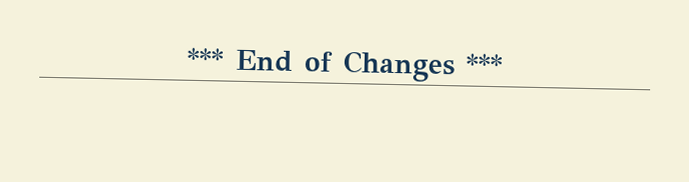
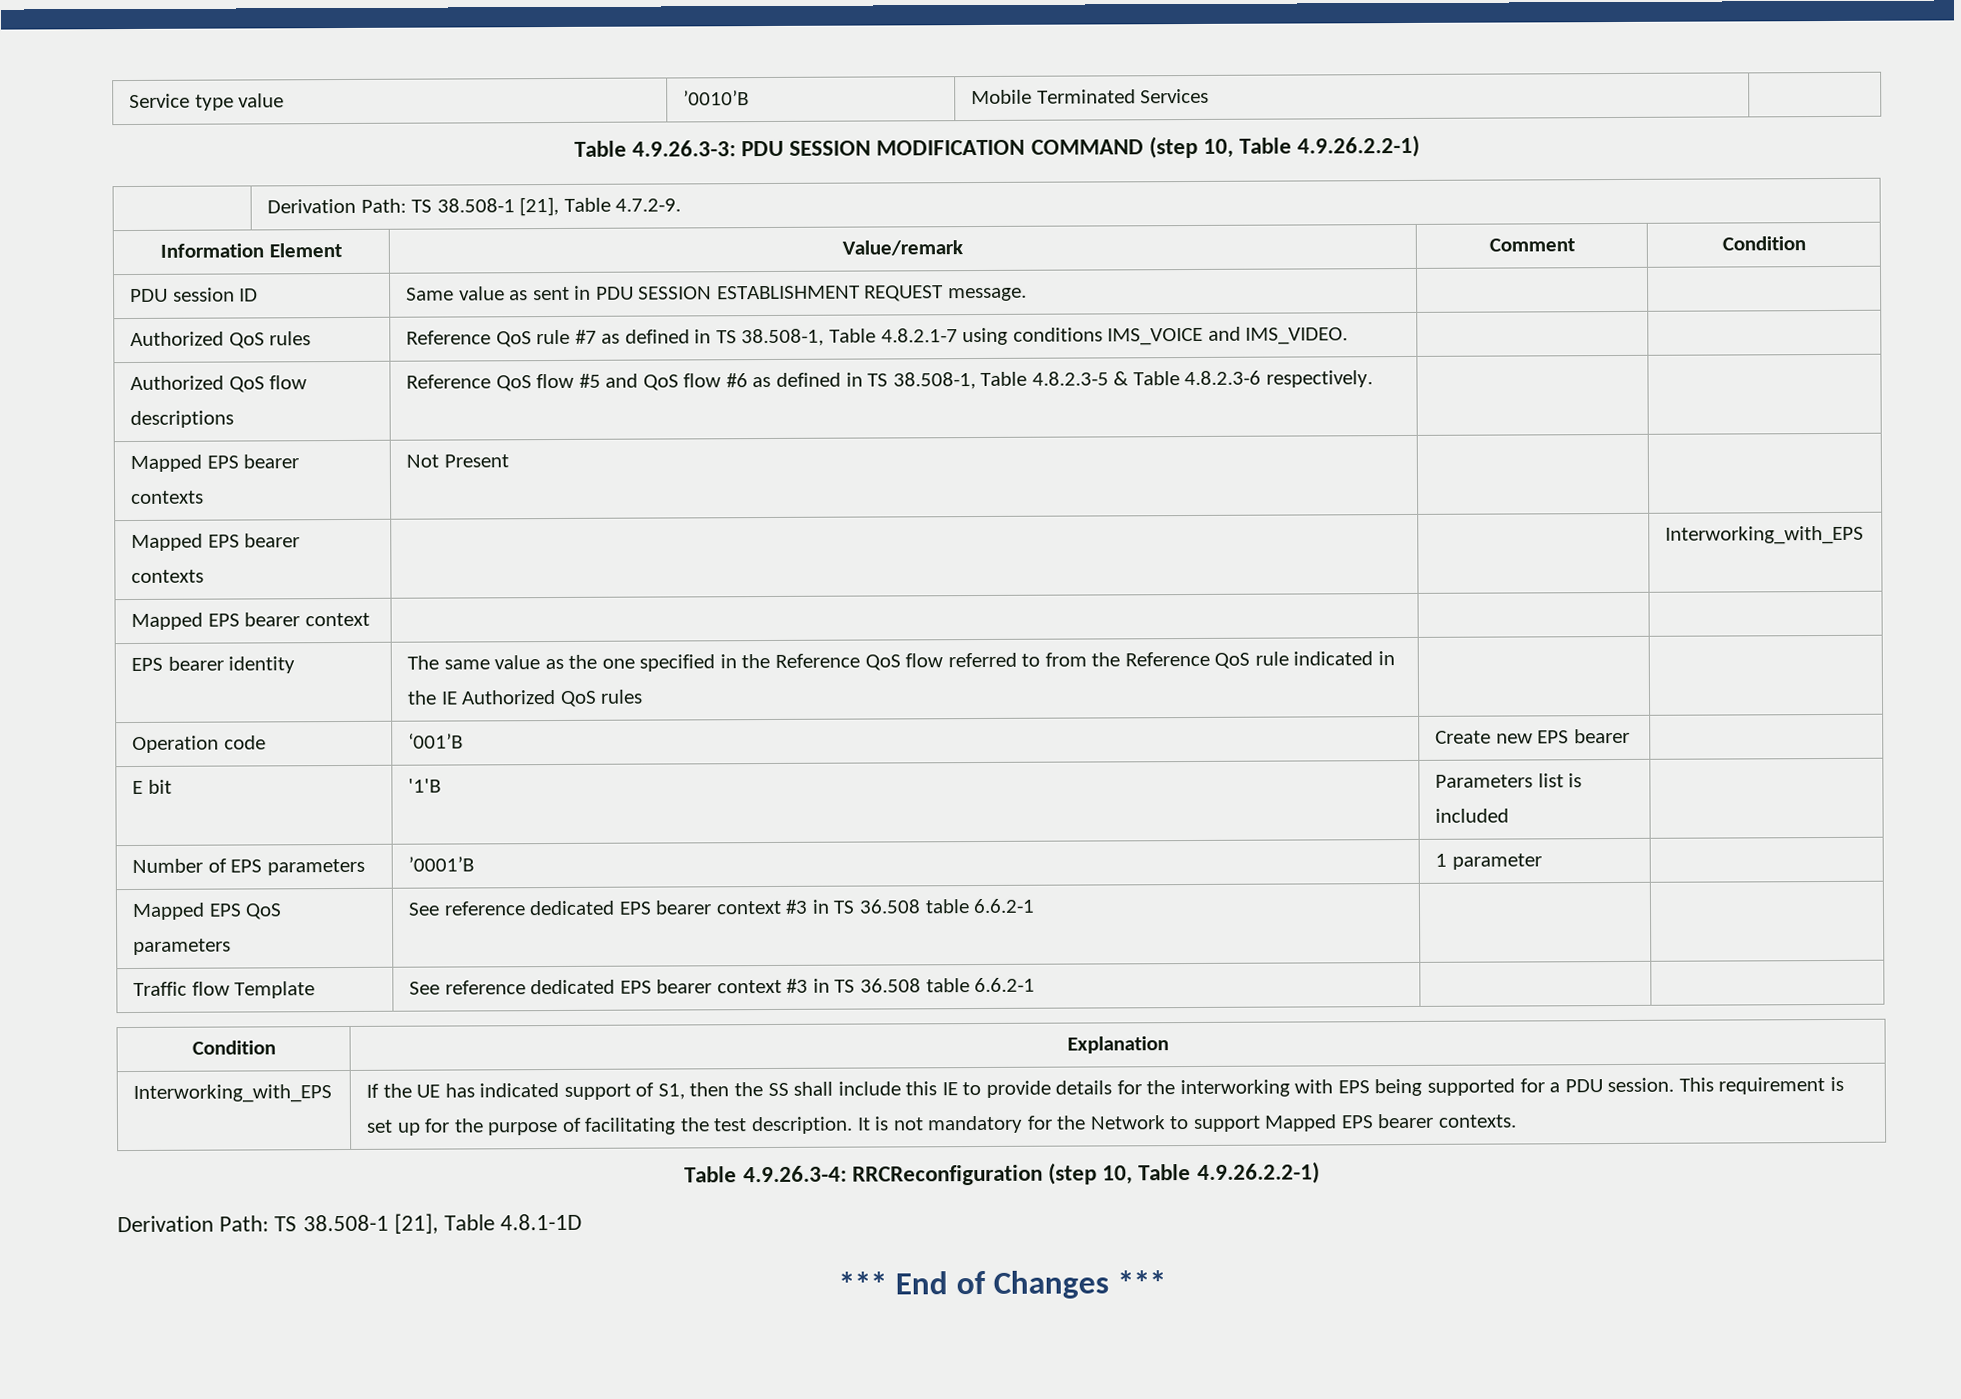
+ Service type value | ’0010’B | Mobile Terminated Services |
+ Table 4.9.26.3-3: PDU SESSION MODIFICATION COMMAND (step 10, Table 4.9.26.2.2-1)
+ | Derivation Path: TS 38.508-1 [21], Table 4.7.2-9.
+ Information Element | Value/remark | Comment | Condition
+ PDU session ID | Same value as sent in PDU SESSION ESTABLISHMENT REQUEST message. | |
+ Authorized QoS rules | Reference QoS rule #7 as defined in TS 38.508-1, Table 4.8.2.1-7 using conditions IMS_VOICE and IMS_VIDEO. | |
+ Authorized QoS flow descriptions | Reference QoS flow #5 and QoS flow #6 as defined in TS 38.508-1, Table 4.8.2.3-5 & Table 4.8.2.3-6 respectively. | |
+ Mapped EPS bearer contexts | Not Present | |
+ Mapped EPS bearer contexts | | | Interworking_with_EPS
+ Mapped EPS bearer context | | |
+ EPS bearer identity | The same value as the one specified in the Reference QoS flow referred to from the Reference QoS rule indicated in the IE Authorized QoS rules | |
+ Operation code | ‘001’B | Create new EPS bearer |
+ E bit | '1'B | Parameters list is included |
+ Number of EPS parameters | ’0001’B | 1 parameter |
+ Mapped EPS QoS parameters | See reference dedicated EPS bearer context #3 in TS 36.508 table 6.6.2-1 | |
+ Traffic flow Template | See reference dedicated EPS bearer context #3 in TS 36.508 table 6.6.2-1 | |
+ Condition | Explanation
+ Interworking_with_EPS | If the UE has indicated support of S1, then the SS shall include this IE to provide details for the interworking with EPS being supported for a PDU session. This requirement is set up for the purpose of facilitating the test description. It is not mandatory for the Network to support Mapped EPS bearer contexts.
+ Table 4.9.26.3-4: RRCReconfiguration (step 10, Table 4.9.26.2.2-1)
+ Derivation Path: TS 38.508-1 [21], Table 4.8.1-1D

